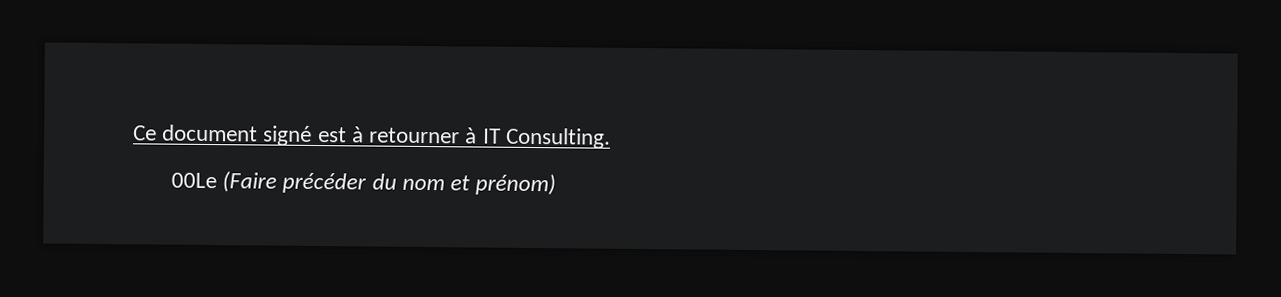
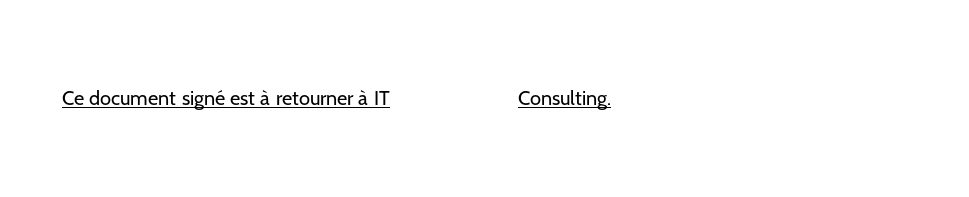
- 00Le (Faire précéder du nom et prénom)

